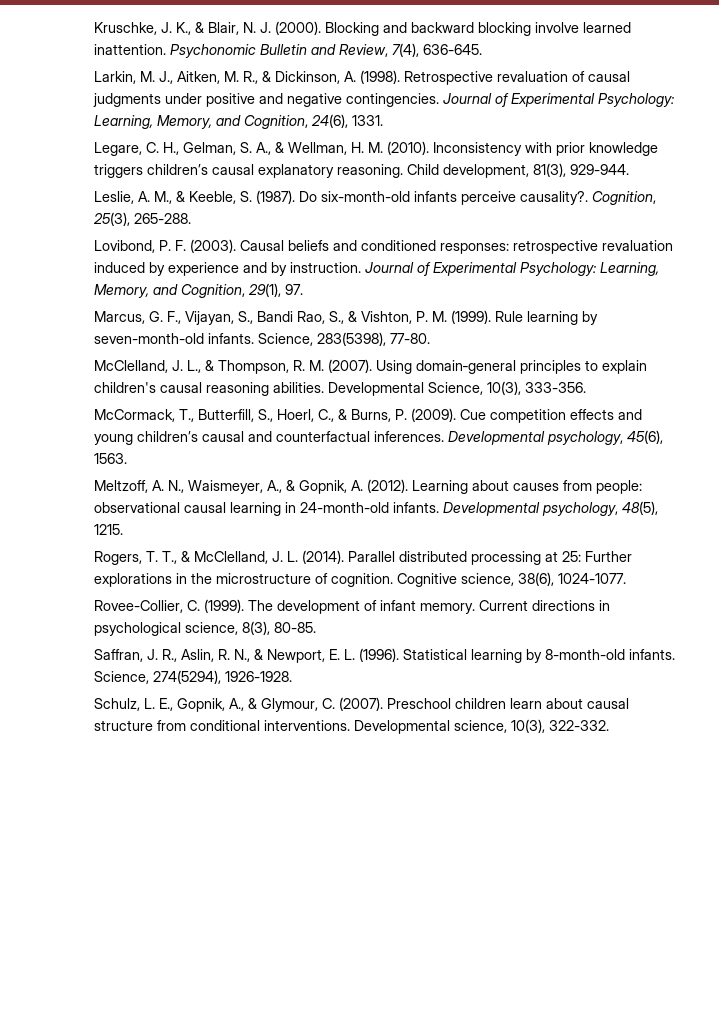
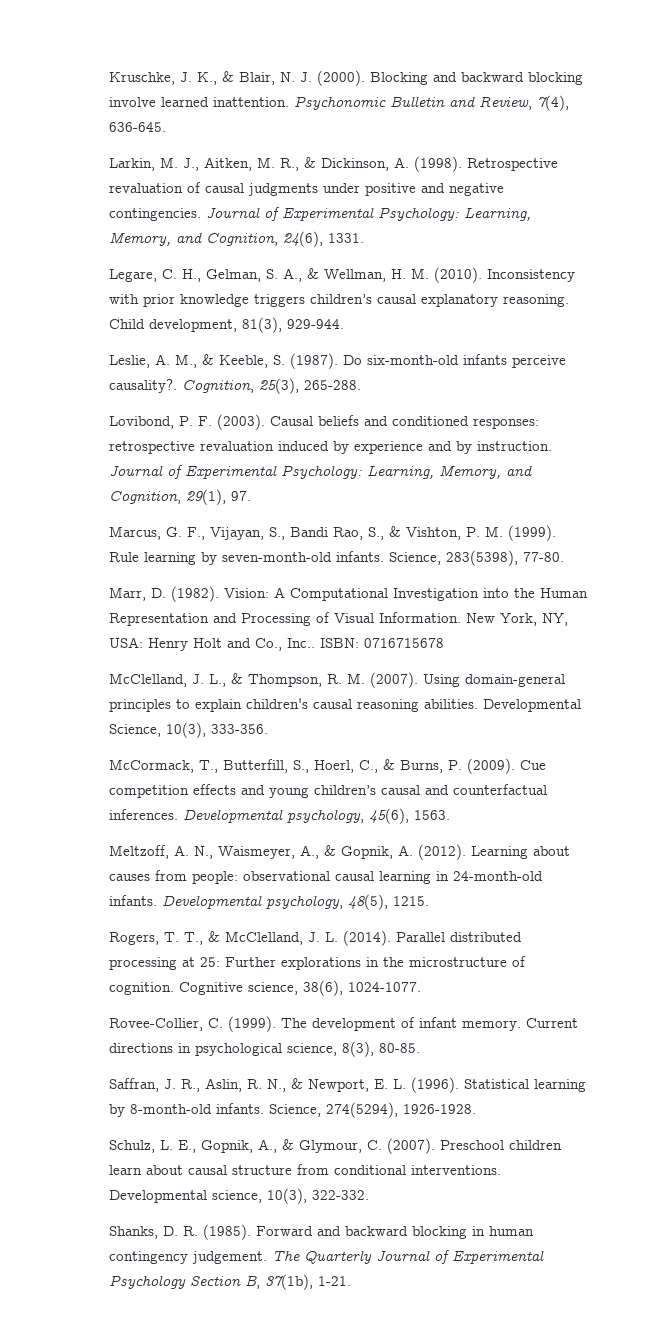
+ Marr, D. (1982). Vision: A Computational Investigation into the Human Representation and Processing of Visual Information. New York, NY, USA: Henry Holt and Co., Inc.. ISBN: 0716715678
+ Shanks, D. R. (1985). Forward and backward blocking in human contingency judgement. The Quarterly Journal of Experimental Psychology Section B, 37(1b), 1-21.

